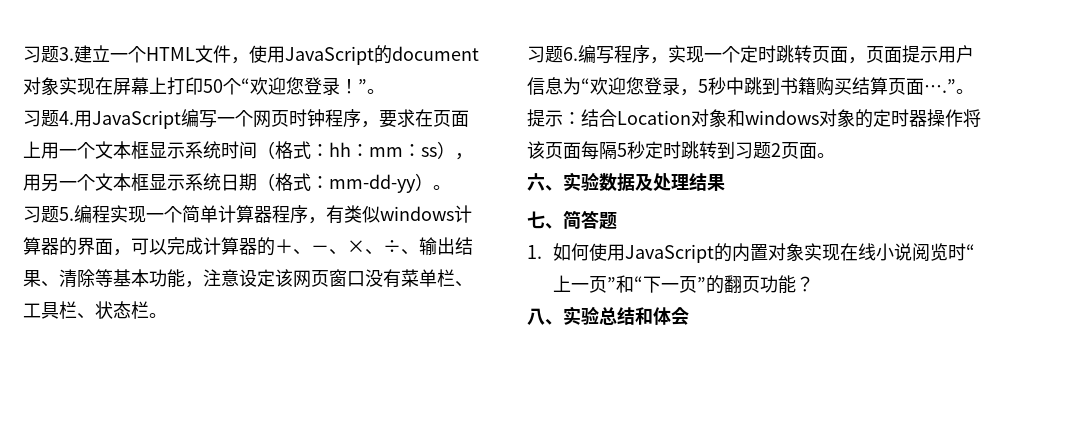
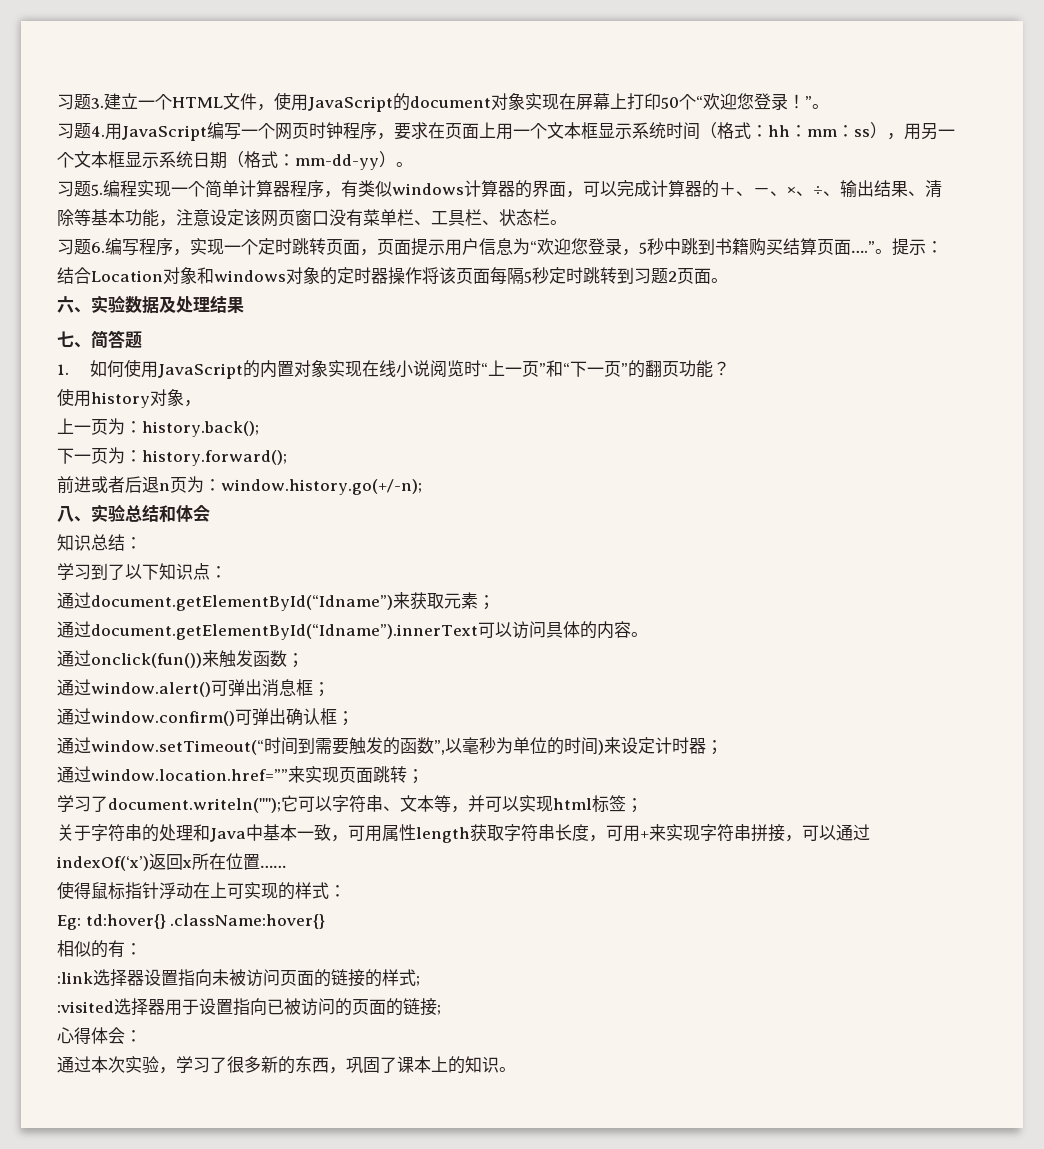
+ 使用history对象，
+ 上一页为：history.back();
+ 下一页为：history.forward();
+ 前进或者后退n页为：window.history.go(+/-n);
+ 知识总结：
+ 学习到了以下知识点：
+ 通过document.getElementById(“Idname”)来获取元素；
+ 通过document.getElementById(“Idname”).innerText可以访问具体的内容。
+ 通过onclick(fun())来触发函数；
+ 通过window.alert()可弹出消息框；
+ 通过window.confirm()可弹出确认框；
+ 通过window.setTimeout(“时间到需要触发的函数”,以毫秒为单位的时间)来设定计时器；
+ 通过window.location.href=””来实现页面跳转；
+ 学习了document.writeln("");它可以字符串、文本等，并可以实现html标签；
+ 关于字符串的处理和Java中基本一致，可用属性length获取字符串长度，可用+来实现字符串拼接，可以通过indexOf(‘x’)返回x所在位置……
+ 使得鼠标指针浮动在上可实现的样式：
+ Eg: td:hover{} .className:hover{}
+ 相似的有：
+ :link选择器设置指向未被访问页面的链接的样式;
+ :visited选择器用于设置指向已被访问的页面的链接;
+ 心得体会：
+ 通过本次实验，学习了很多新的东西，巩固了课本上的知识。

